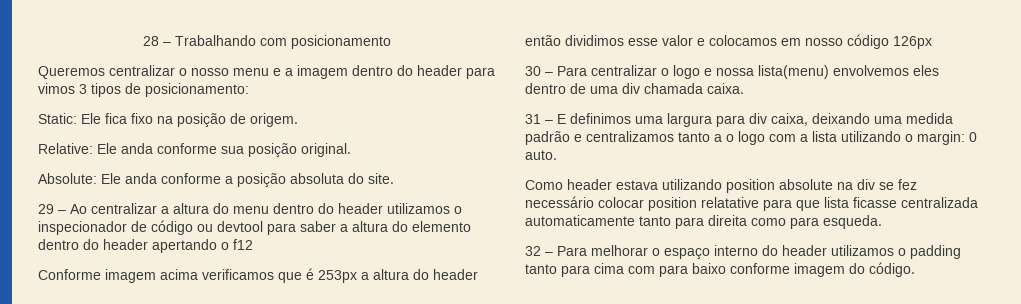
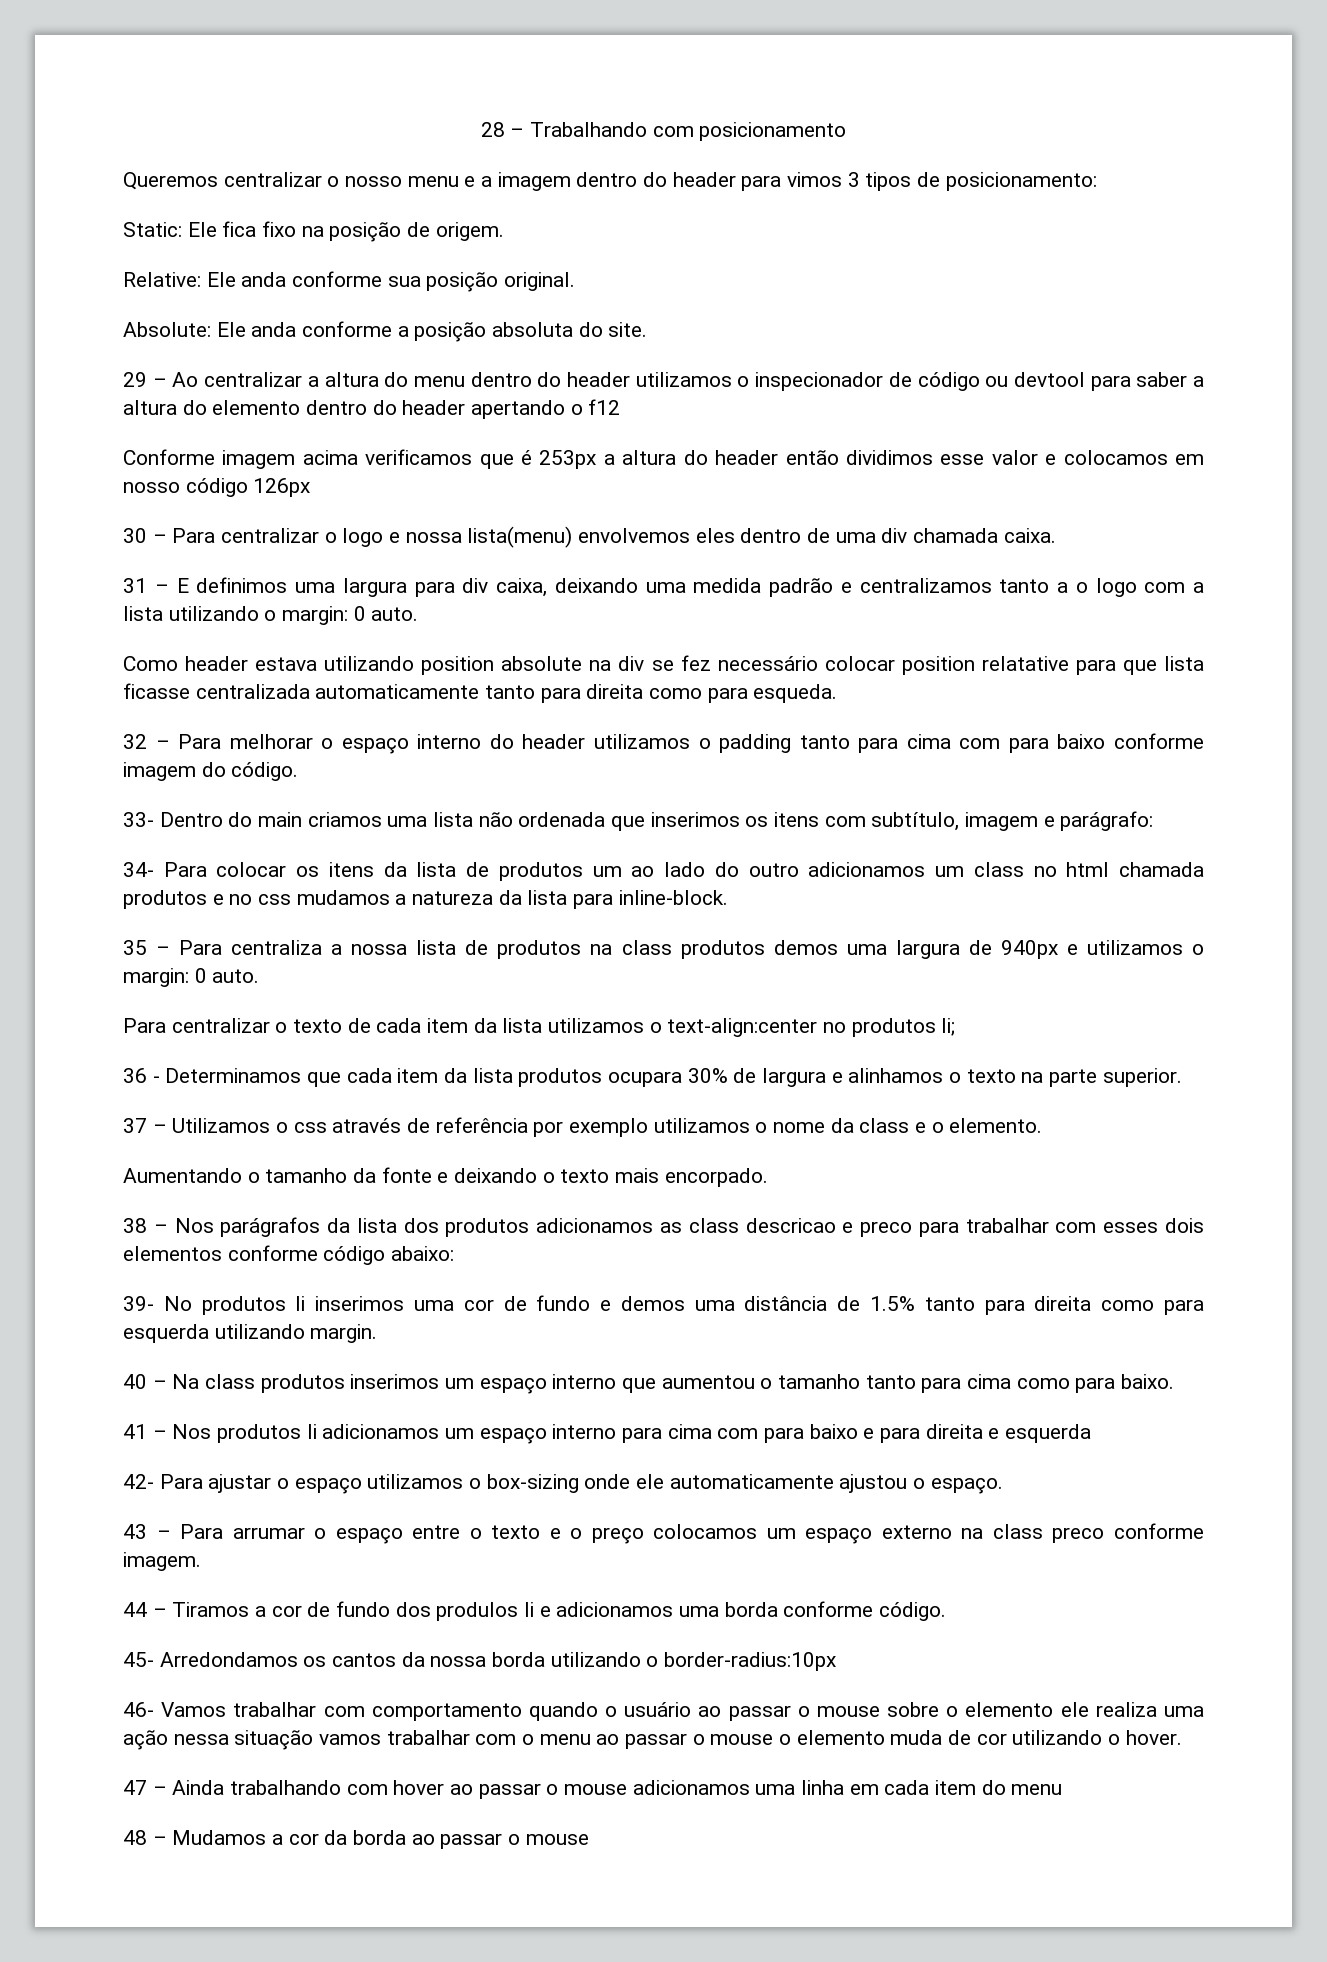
+ 33- Dentro do main criamos uma lista não ordenada que inserimos os itens com subtítulo, imagem e parágrafo:
+ 34- Para colocar os itens da lista de produtos um ao lado do outro adicionamos um class no html chamada produtos e no css mudamos a natureza da lista para inline-block.
+ 35 – Para centraliza a nossa lista de produtos na class produtos demos uma largura de 940px e utilizamos o margin: 0 auto.
+ Para centralizar o texto de cada item da lista utilizamos o text-align:center no produtos li;
+ 36 - Determinamos que cada item da lista produtos ocupara 30% de largura e alinhamos o texto na parte superior.
+ 37 – Utilizamos o css através de referência por exemplo utilizamos o nome da class e o elemento.
+ Aumentando o tamanho da fonte e deixando o texto mais encorpado.
+ 38 – Nos parágrafos da lista dos produtos adicionamos as class descricao e preco para trabalhar com esses dois elementos conforme código abaixo:
+ 39- No produtos li inserimos uma cor de fundo e demos uma distância de 1.5% tanto para direita como para esquerda utilizando margin.
+ 40 – Na class produtos inserimos um espaço interno que aumentou o tamanho tanto para cima como para baixo.
+ 41 – Nos produtos li adicionamos um espaço interno para cima com para baixo e para direita e esquerda
+ 42- Para ajustar o espaço utilizamos o box-sizing onde ele automaticamente ajustou o espaço.
+ 43 – Para arrumar o espaço entre o texto e o preço colocamos um espaço externo na class preco conforme imagem.
+ 44 – Tiramos a cor de fundo dos produlos li e adicionamos uma borda conforme código.
+ 45- Arredondamos os cantos da nossa borda utilizando o border-radius:10px
+ 46- Vamos trabalhar com comportamento quando o usuário ao passar o mouse sobre o elemento ele realiza uma ação nessa situação vamos trabalhar com o menu ao passar o mouse o elemento muda de cor utilizando o hover.
+ 47 – Ainda trabalhando com hover ao passar o mouse adicionamos uma linha em cada item do menu
+ 48 – Mudamos a cor da borda ao passar o mouse

